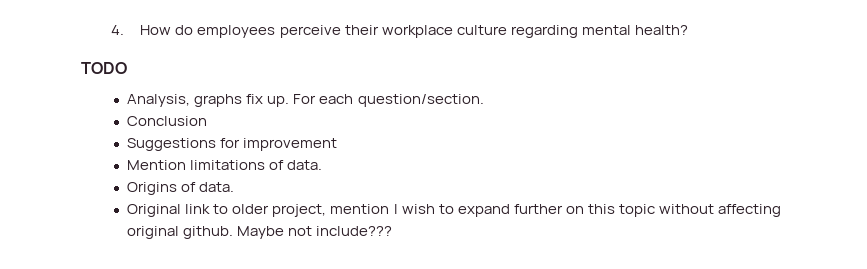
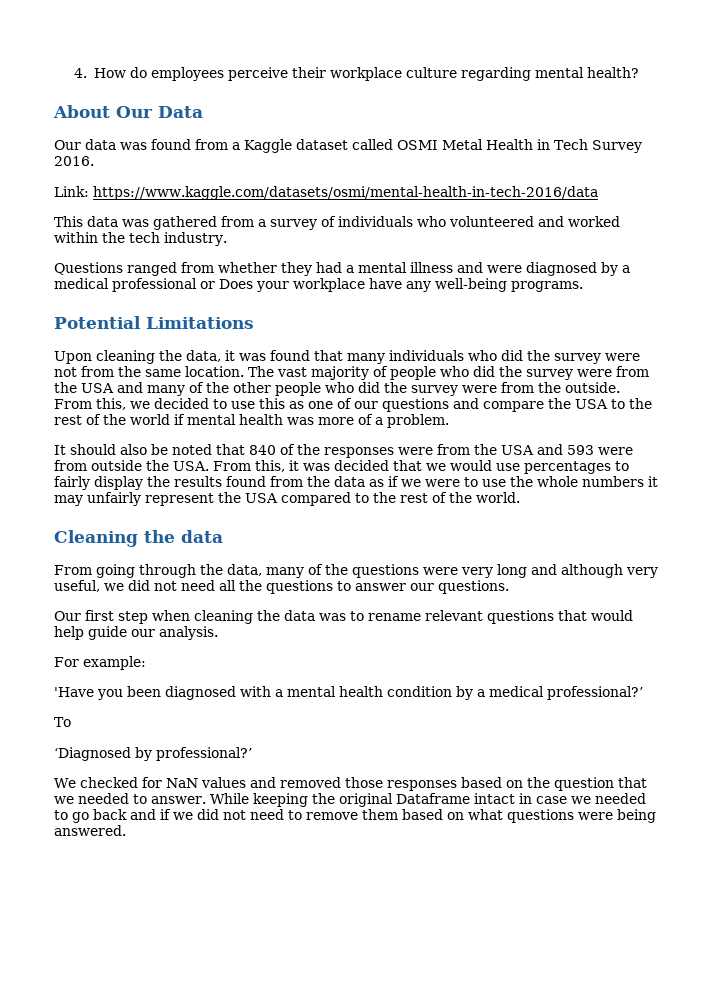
- TODO
- Analysis, graphs fix up. For each question/section.
- Conclusion
- Suggestions for improvement
- Mention limitations of data.
- Origins of data.
- Original link to older project, mention I wish to expand further on this topic without affecting original github. Maybe not include???
+ About Our Data
+ Our data was found from a Kaggle dataset called OSMI Metal Health in Tech Survey 2016.
+ Link: https://www.kaggle.com/datasets/osmi/mental-health-in-tech-2016/data
+ This data was gathered from a survey of individuals who volunteered and worked within the tech industry.
+ Questions ranged from whether they had a mental illness and were diagnosed by a medical professional or Does your workplace have any well-being programs.
+ Potential Limitations
+ Upon cleaning the data, it was found that many individuals who did the survey were not from the same location. The vast majority of people who did the survey were from the USA and many of the other people who did the survey were from the outside. From this, we decided to use this as one of our questions and compare the USA to the rest of the world if mental health was more of a problem.
+ It should also be noted that 840 of the responses were from the USA and 593 were from outside the USA. From this, it was decided that we would use percentages to fairly display the results found from the data as if we were to use the whole numbers it may unfairly represent the USA compared to the rest of the world.
+ Cleaning the data
+ From going through the data, many of the questions were very long and although very useful, we did not need all the questions to answer our questions.
+ Our first step when cleaning the data was to rename relevant questions that would help guide our analysis.
+ For example:
+ 'Have you been diagnosed with a mental health condition by a medical professional?’
+ To
+ ‘Diagnosed by professional?’
+ We checked for NaN values and removed those responses based on the question that we needed to answer. While keeping the original Dataframe intact in case we needed to go back and if we did not need to remove them based on what questions were being answered.

